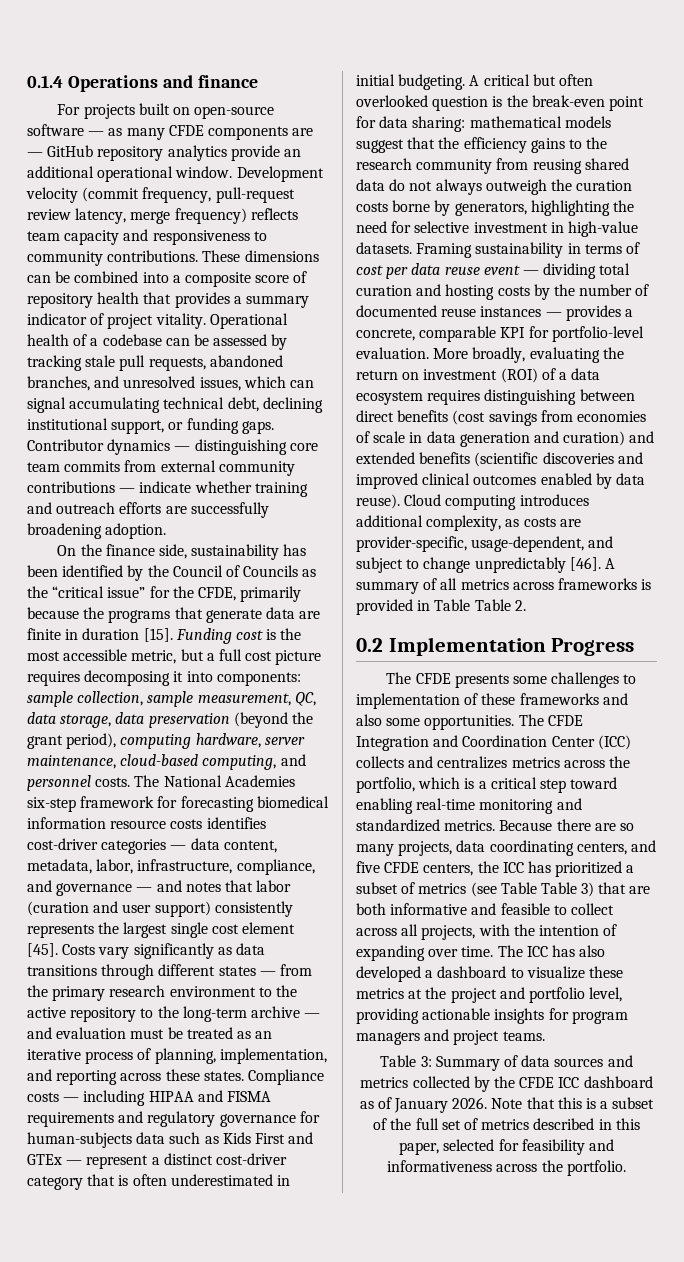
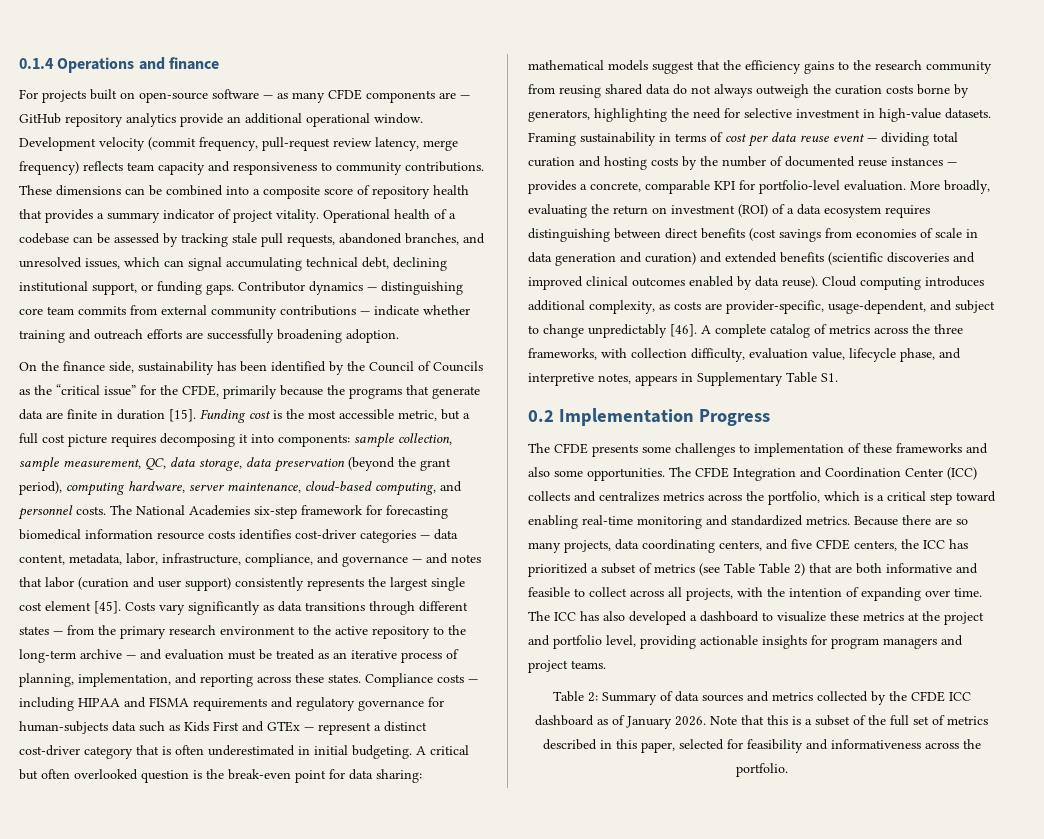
- A summary of all metrics across frameworks is provided in Table Table 2.
+ A complete catalog of metrics across the three frameworks, with collection difficulty, evaluation value, lifecycle phase, and interpretive notes, appears in Supplementary Table S1.
- Because there are so many projects, data coordinating centers, and five CFDE centers, the ICC has prioritized a subset of metrics (see Table Table 3) that are both informative and feasible to collect across all projects, with the intention of expanding over time.
+ Because there are so many projects, data coordinating centers, and five CFDE centers, the ICC has prioritized a subset of metrics (see Table Table 2) that are both informative and feasible to collect across all projects, with the intention of expanding over time.
- Table 3: Summary of data sources and metrics collected by the CFDE ICC dashboard as of January 2026.
+ Table 2: Summary of data sources and metrics collected by the CFDE ICC dashboard as of January 2026.

